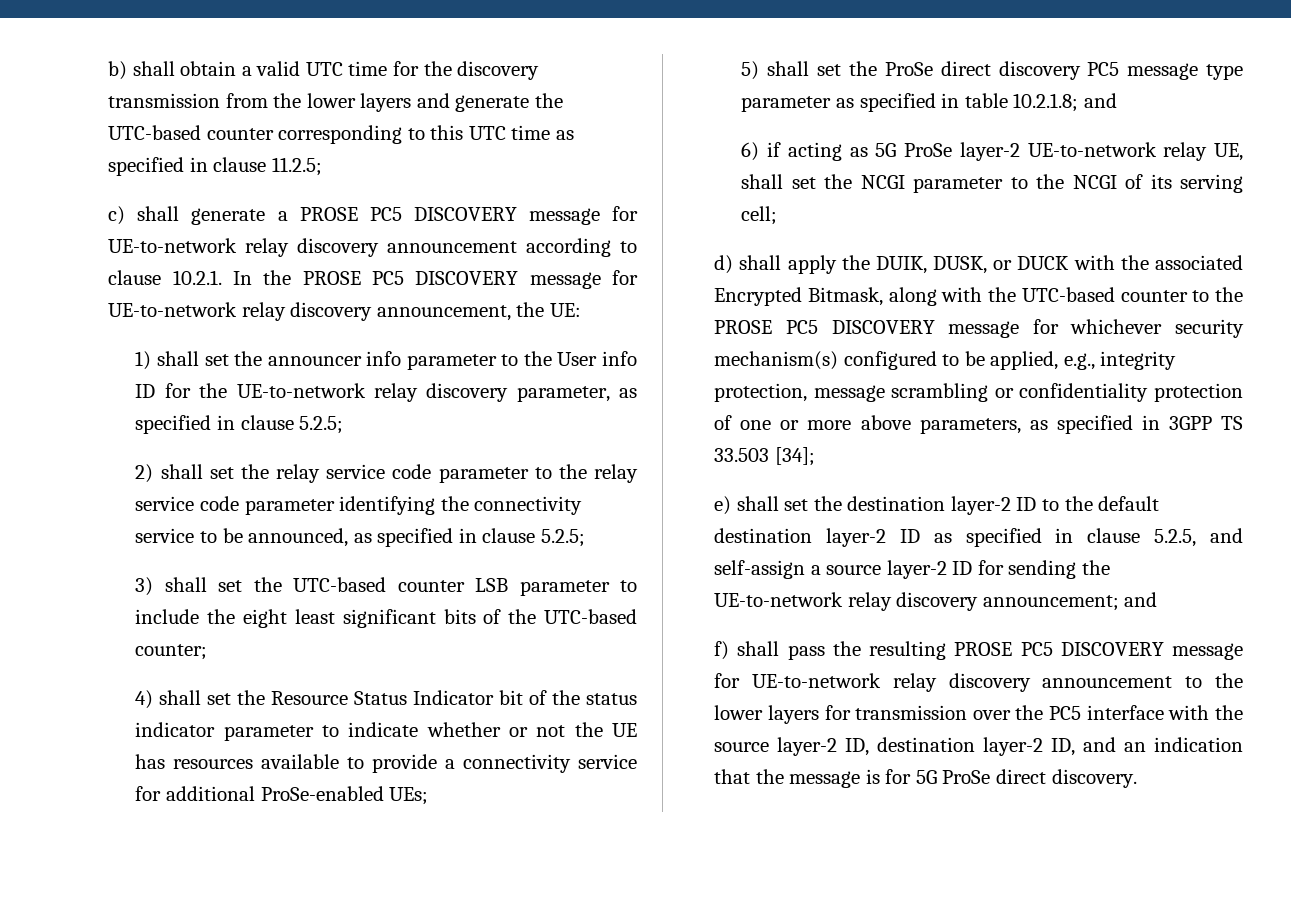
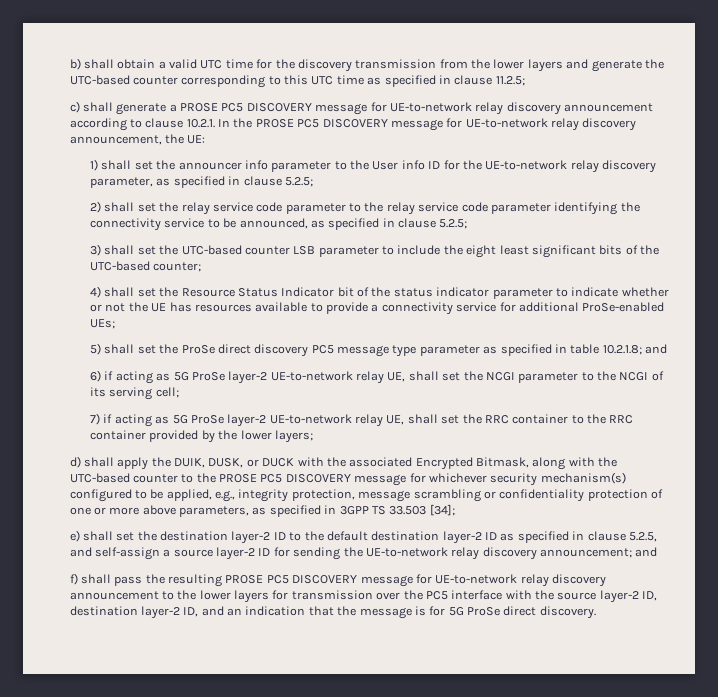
+ 7) if acting as 5G ProSe layer-2 UE-to-network relay UE, shall set the RRC container to the RRC container provided by the lower layers;

